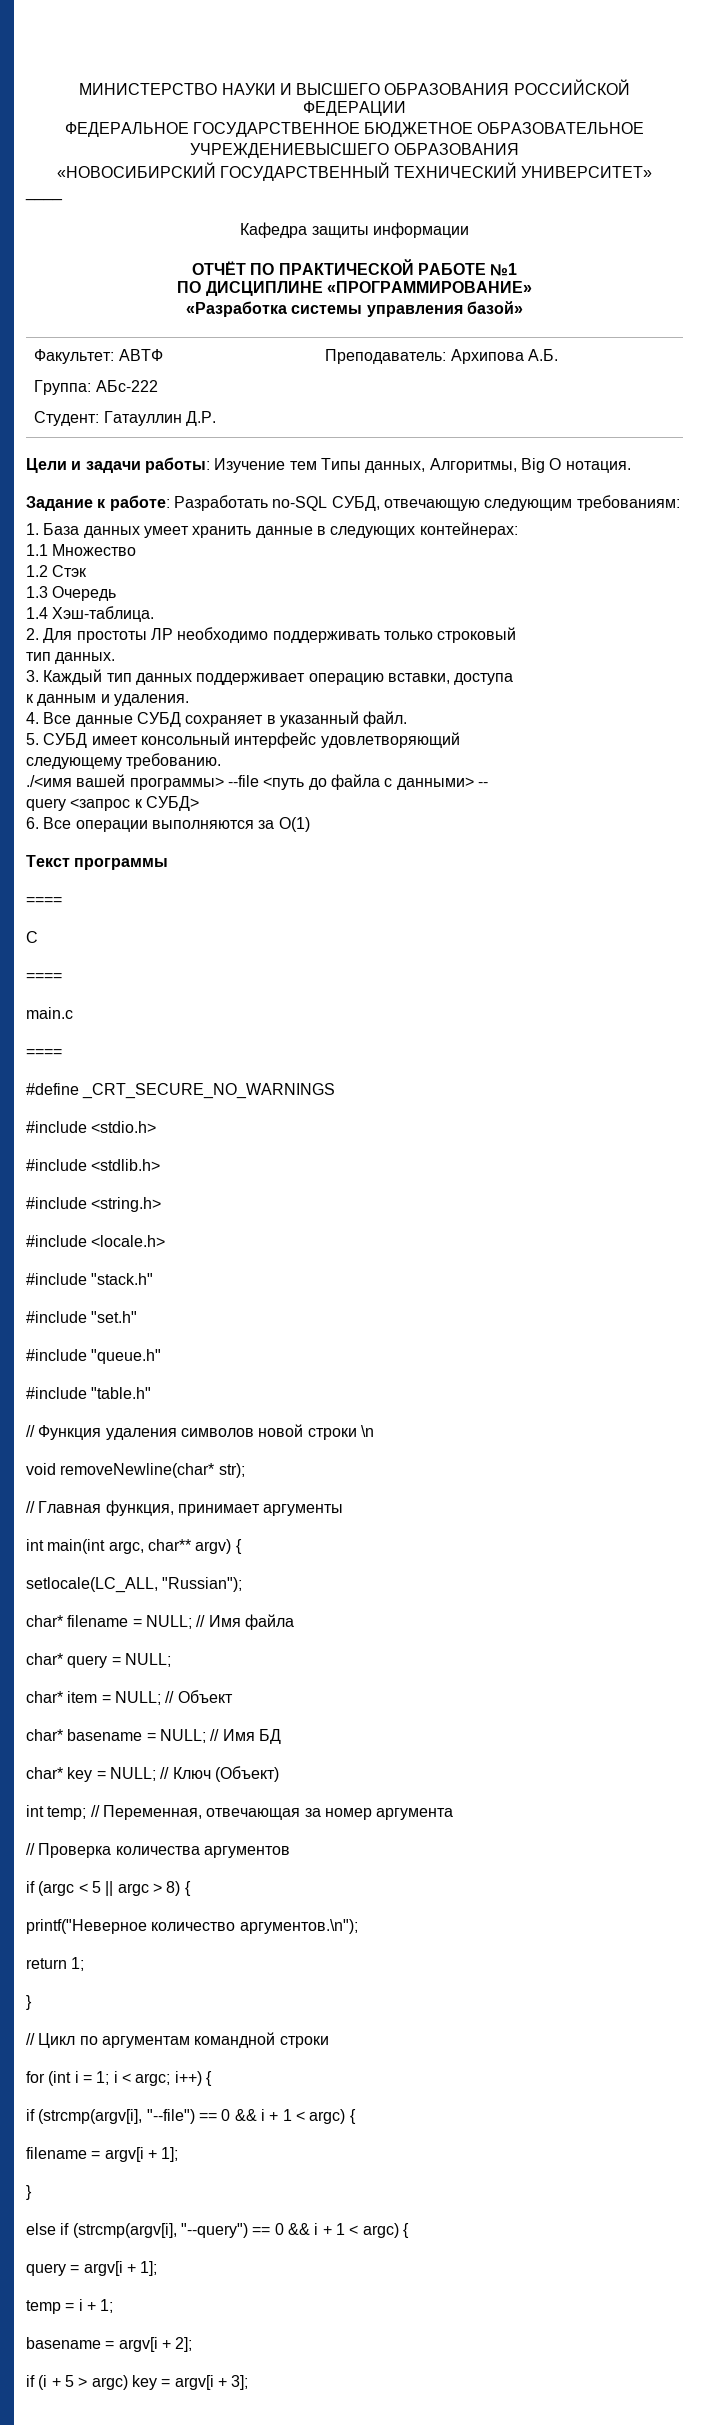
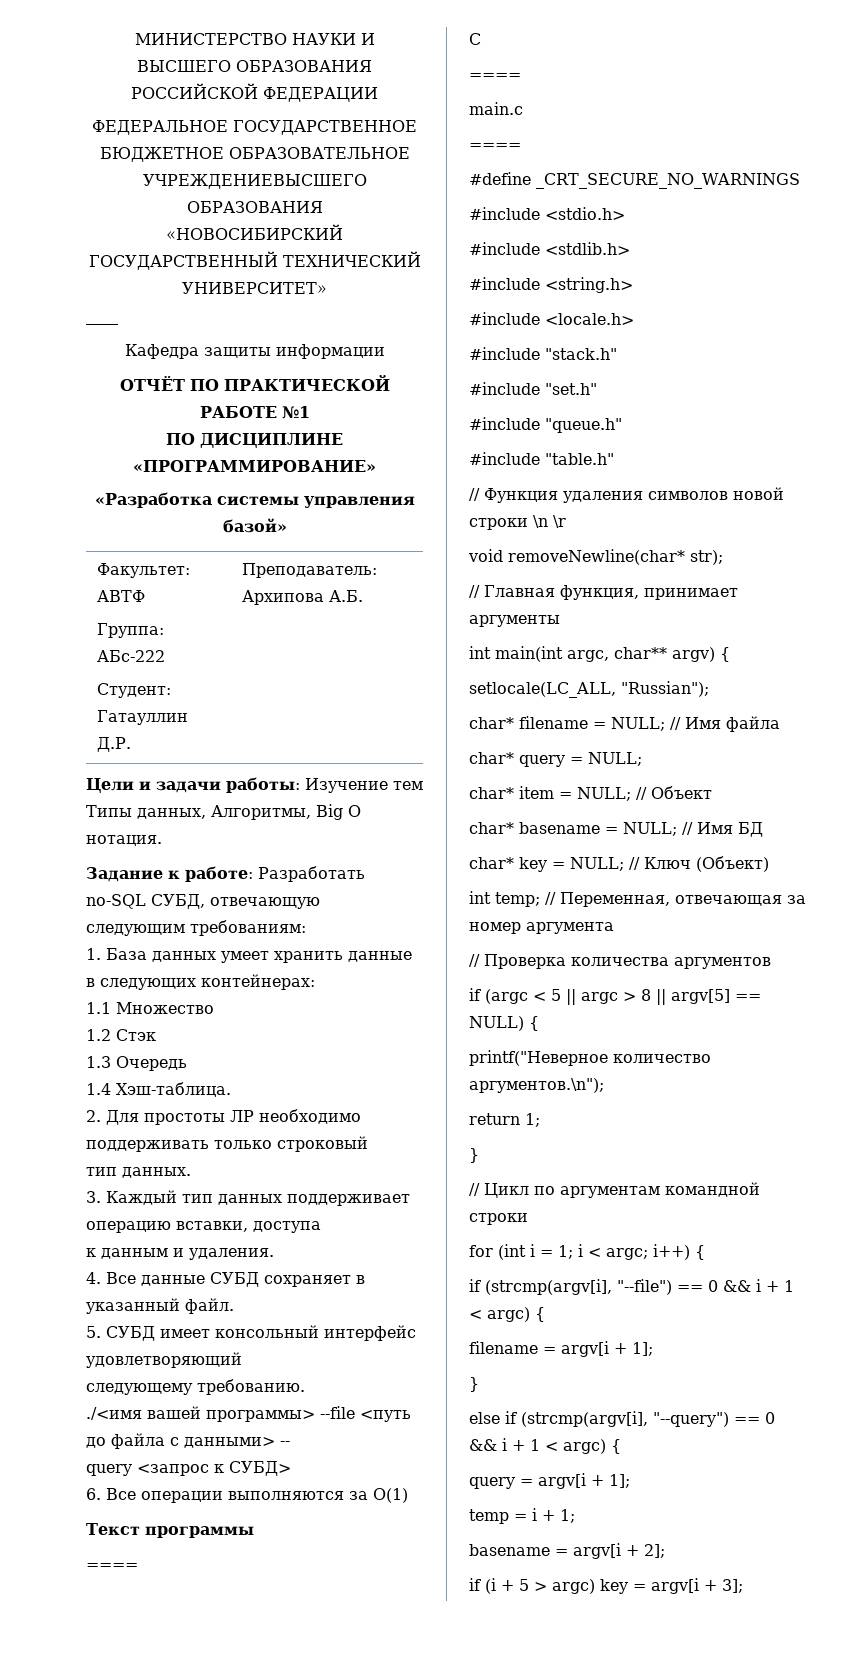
- // Функция удаления символов новой строки \n
+ // Функция удаления символов новой строки \n \r
- if (argc < 5 || argc > 8) {
+ if (argc < 5 || argc > 8 || argv[5] == NULL) {

